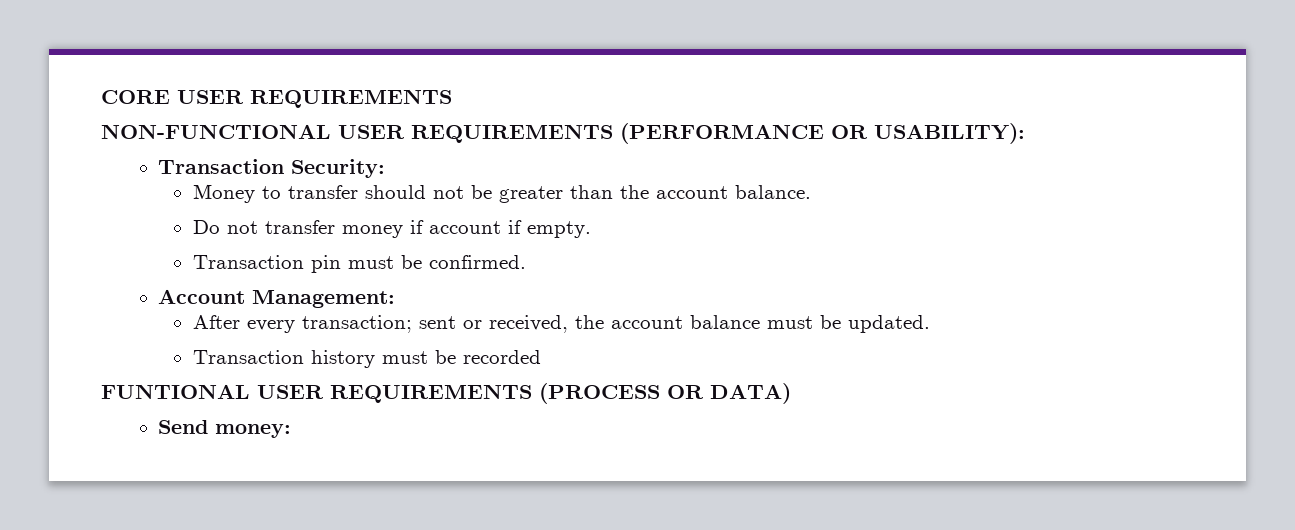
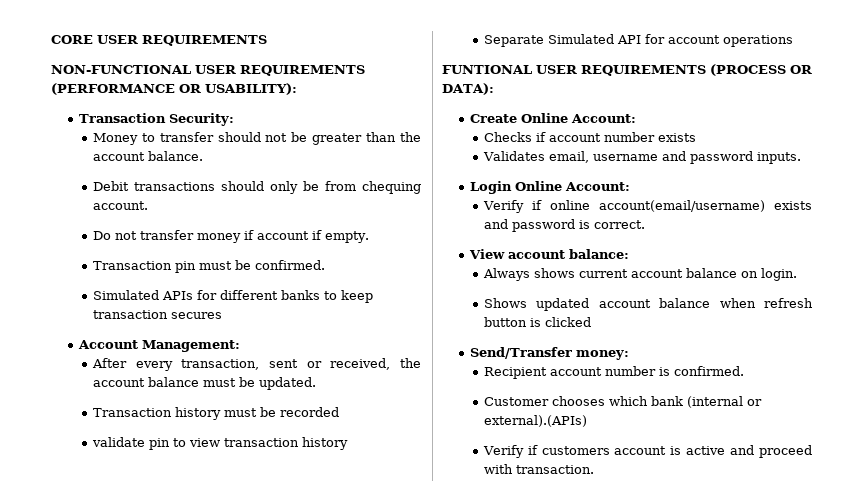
+ Debit transactions should only be from chequing account.
+ Simulated APIs for different banks to keep transaction secures
- After every transaction; sent or received, the account balance must be updated.
+ After every transaction, sent or received, the account balance must be updated.
+ validate pin to view transaction history
+ Separate Simulated API for account operations
- FUNTIONAL USER REQUIREMENTS (PROCESS OR DATA)
- Send money:
+ FUNTIONAL USER REQUIREMENTS (PROCESS OR DATA):
+ Create Online Account:
+ Checks if account number exists
+ Validates email, username and password inputs.
+ Login Online Account:
+ Verify if online account(email/username) exists and password is correct.
+ View account balance:
+ Always shows current account balance on login.
+ Shows updated account balance when refresh button is clicked
+ Send/Transfer money:
+ Recipient account number is confirmed.
+ Customer chooses which bank (internal or external).(APIs)
+ Verify if customers account is active and proceed with transaction.

